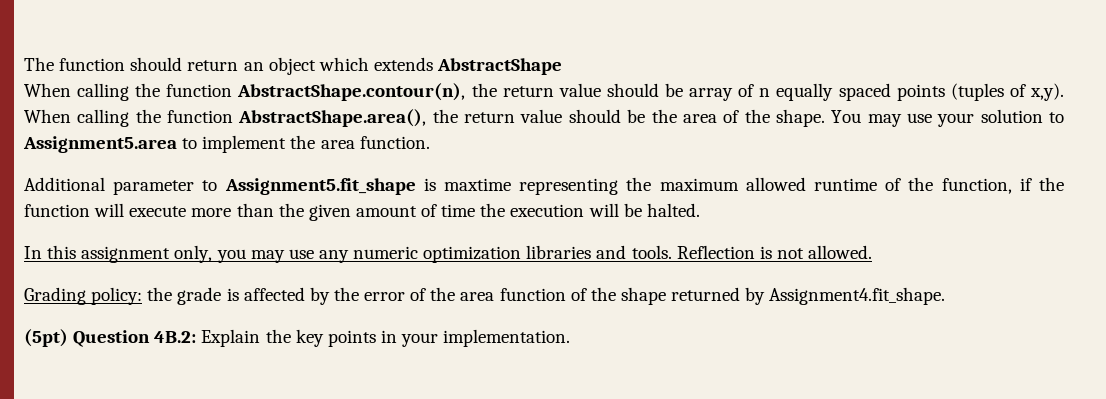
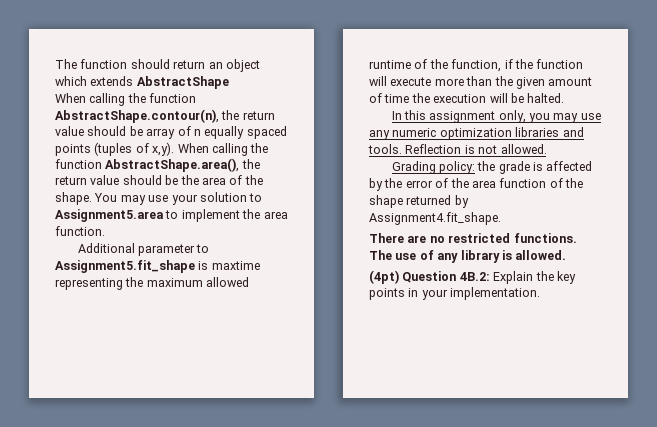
- (5pt) Question 4B.2: Explain the key points in your implementation.
+ There are no restricted functions. The use of any library is allowed.
+ (4pt) Question 4B.2: Explain the key points in your implementation.

